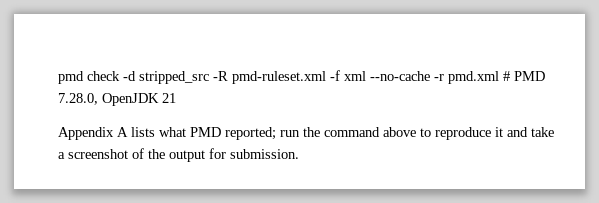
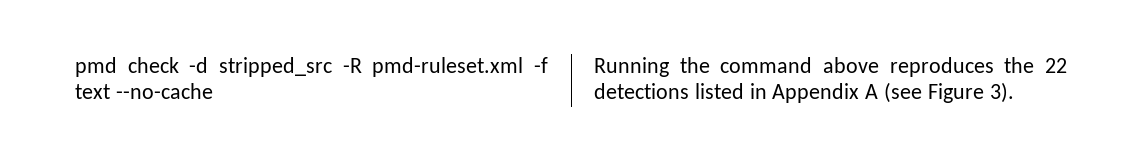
- pmd check -d stripped_src -R pmd-ruleset.xml -f xml --no-cache -r pmd.xml # PMD 7.28.0, OpenJDK 21
- Appendix A lists what PMD reported; run the command above to reproduce it and take a screenshot of the output for submission.
+ pmd check -d stripped_src -R pmd-ruleset.xml -f text --no-cache
+ Running the command above reproduces the 22 detections listed in Appendix A (see Figure 3).

